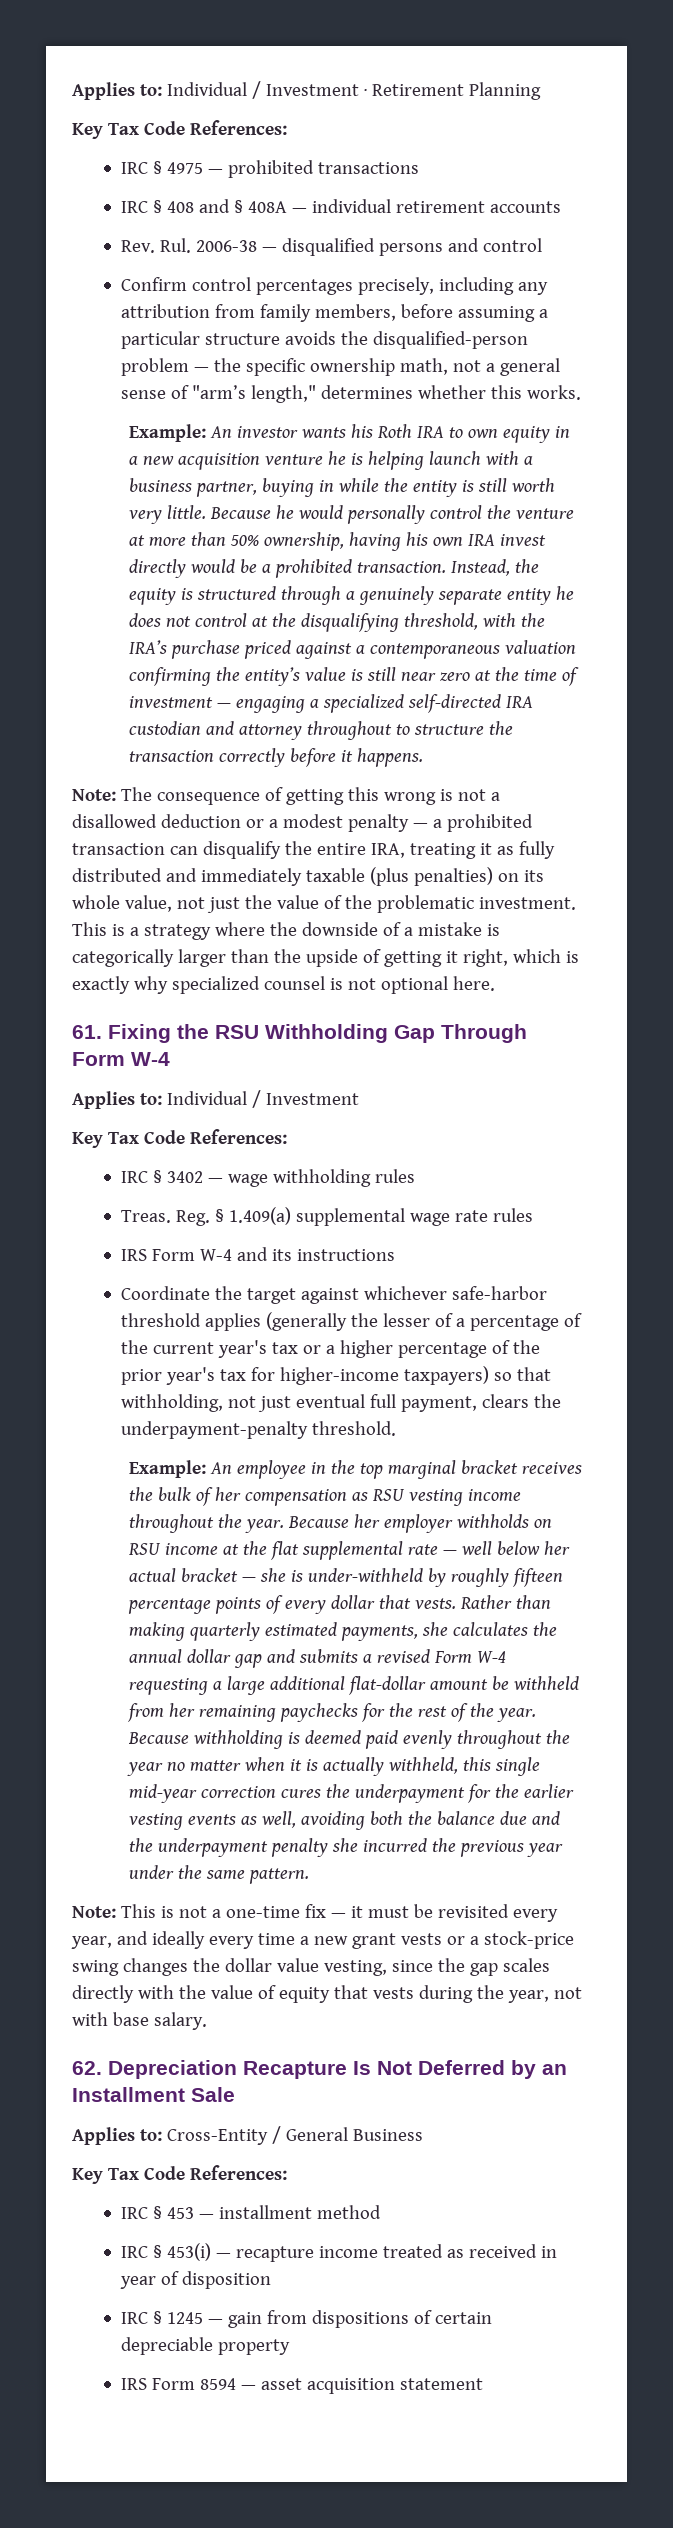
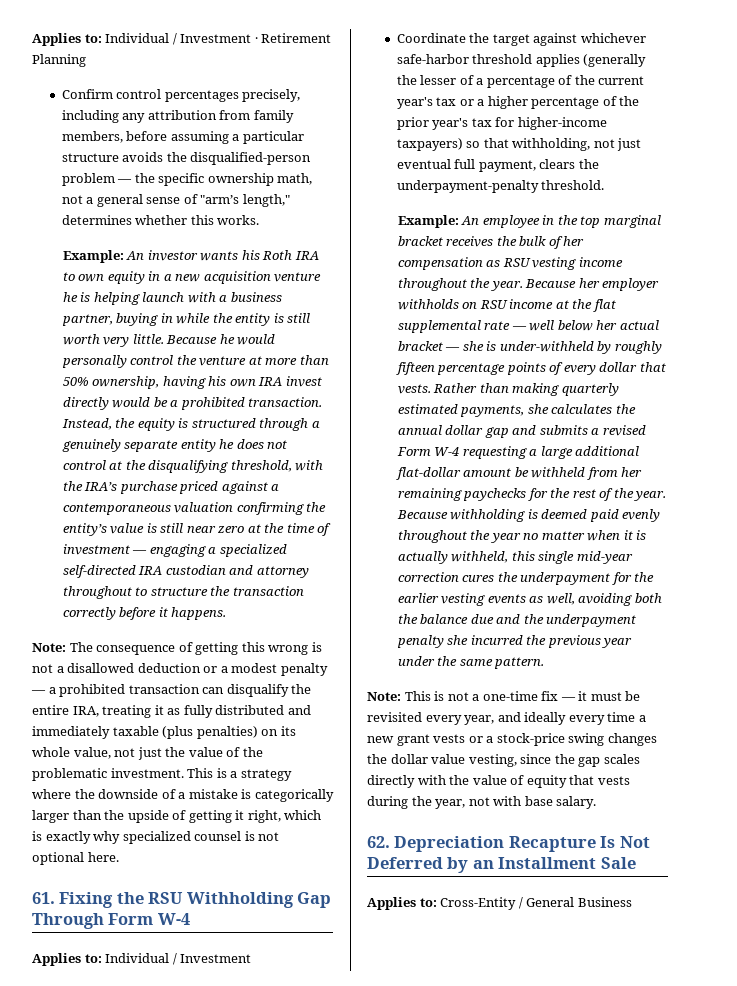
  Applies to: Individual / Investment · Retirement Planning
- Key Tax Code References:
- IRC § 4975 — prohibited transactions
- IRC § 408 and § 408A — individual retirement accounts
- Rev. Rul. 2006-38 — disqualified persons and control
  61. Fixing the RSU Withholding Gap Through Form W-4
  Applies to: Individual / Investment
- Key Tax Code References:
- IRC § 3402 — wage withholding rules
- Treas. Reg. § 1.409(a) supplemental wage rate rules
- IRS Form W-4 and its instructions
  Applies to: Cross-Entity / General Business
- Key Tax Code References:
- IRC § 453 — installment method
- IRC § 453(i) — recapture income treated as received in year of disposition
- IRC § 1245 — gain from dispositions of certain depreciable property
- IRS Form 8594 — asset acquisition statement

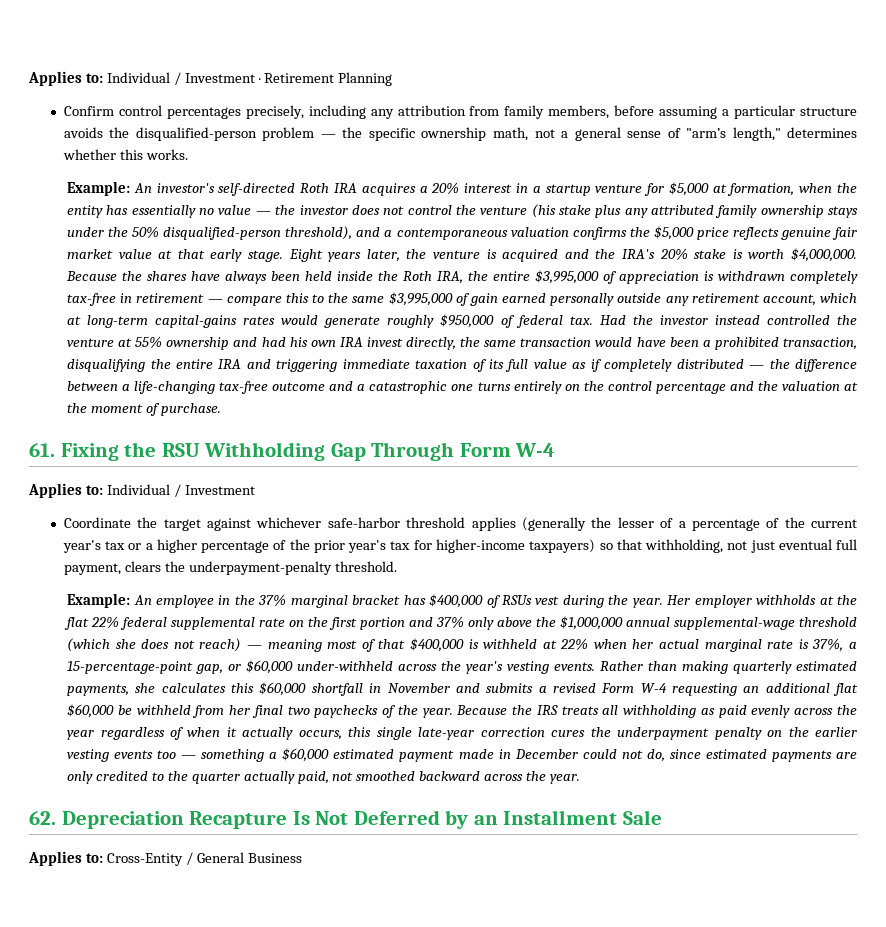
- Example: An investor wants his Roth IRA to own equity in a new acquisition venture he is helping launch with a business partner, buying in while the entity is still worth very little. Because he would personally control the venture at more than 50% ownership, having his own IRA invest directly would be a prohibited transaction. Instead, the equity is structured through a genuinely separate entity he does not control at the disqualifying threshold, with the IRA’s purchase priced against a contemporaneous valuation confirming the entity’s value is still near zero at the time of investment — engaging a specialized self-directed IRA custodian and attorney throughout to structure the transaction correctly before it happens.
- Note: The consequence of getting this wrong is not a disallowed deduction or a modest penalty — a prohibited transaction can disqualify the entire IRA, treating it as fully distributed and immediately taxable (plus penalties) on its whole value, not just the value of the problematic investment. This is a strategy where the downside of a mistake is categorically larger than the upside of getting it right, which is exactly why specialized counsel is not optional here.
+ Example: An investor's self-directed Roth IRA acquires a 20% interest in a startup venture for $5,000 at formation, when the entity has essentially no value — the investor does not control the venture (his stake plus any attributed family ownership stays under the 50% disqualified-person threshold), and a contemporaneous valuation confirms the $5,000 price reflects genuine fair market value at that early stage. Eight years later, the venture is acquired and the IRA's 20% stake is worth $4,000,000. Because the shares have always been held inside the Roth IRA, the entire $3,995,000 of appreciation is withdrawn completely tax-free in retirement — compare this to the same $3,995,000 of gain earned personally outside any retirement account, which at long-term capital-gains rates would generate roughly $950,000 of federal tax. Had the investor instead controlled the venture at 55% ownership and had his own IRA invest directly, the same transaction would have been a prohibited transaction, disqualifying the entire IRA and triggering immediate taxation of its full value as if completely distributed — the difference between a life-changing tax-free outcome and a catastrophic one turns entirely on the control percentage and the valuation at the moment of purchase.
- Example: An employee in the top marginal bracket receives the bulk of her compensation as RSU vesting income throughout the year. Because her employer withholds on RSU income at the flat supplemental rate — well below her actual bracket — she is under-withheld by roughly fifteen percentage points of every dollar that vests.
+ Example: An employee in the 37% marginal bracket has $400,000 of RSUs vest during the year. Her employer withholds at the flat 22% federal supplemental rate on the first portion and 37% only above the $1,000,000 annual supplemental-wage threshold (which she does not reach) — meaning most of that $400,000 is withheld at 22% when her actual marginal rate is 37%, a 15-percentage-point gap, or $60,000 under-withheld across the year's vesting events.
- Rather than making quarterly estimated payments, she calculates the annual dollar gap and submits a revised Form W-4 requesting a large additional flat-dollar amount be withheld from her remaining paychecks for the rest of the year. Because withholding is deemed paid evenly throughout the year no matter when it is actually withheld, this single mid-year correction cures the underpayment for the earlier vesting events as well, avoiding both the balance due and the underpayment penalty she incurred the previous year under the same pattern.
- Note: This is not a one-time fix — it must be revisited every year, and ideally every time a new grant vests or a stock-price swing changes the dollar value vesting, since the gap scales directly with the value of equity that vests during the year, not with base salary.
+ Rather than making quarterly estimated payments, she calculates this $60,000 shortfall in November and submits a revised Form W-4 requesting an additional flat $60,000 be withheld from her final two paychecks of the year. Because the IRS treats all withholding as paid evenly across the year regardless of when it actually occurs, this single late-year correction cures the underpayment penalty on the earlier vesting events too — something a $60,000 estimated payment made in December could not do, since estimated payments are only credited to the quarter actually paid, not smoothed backward across the year.

